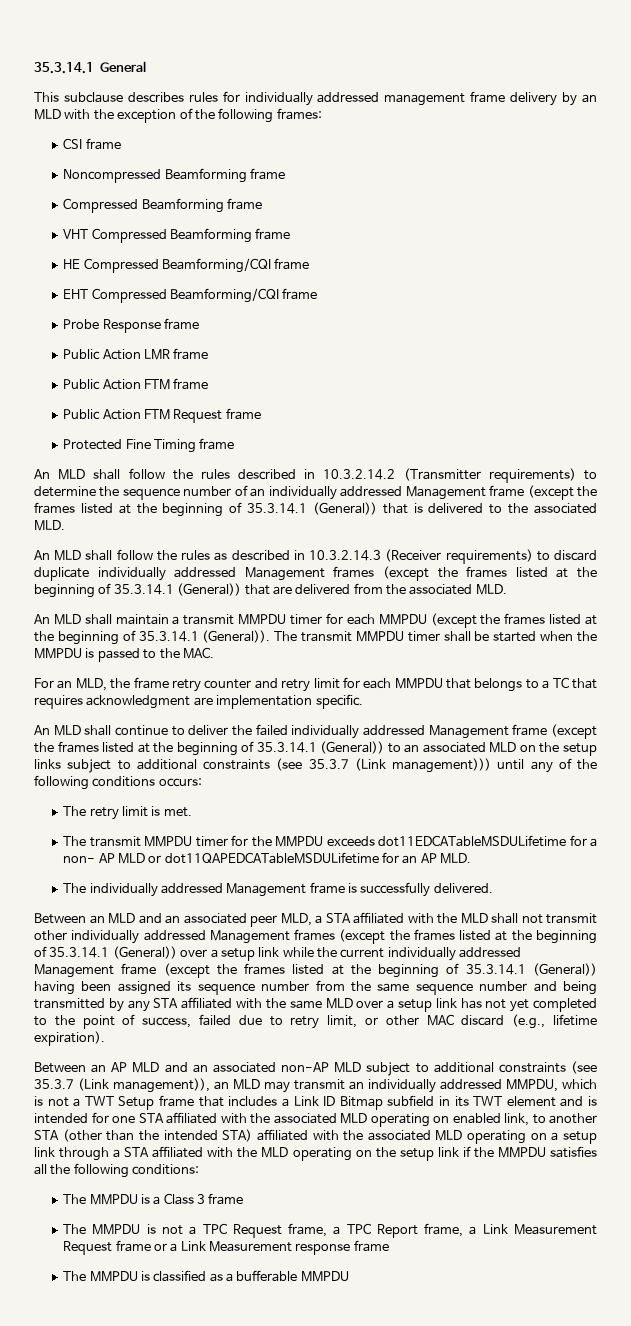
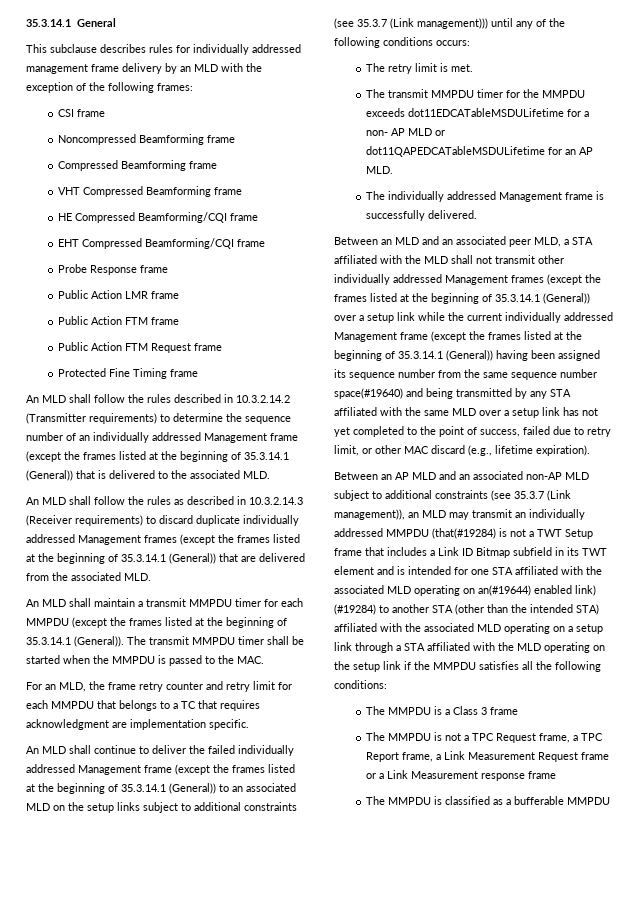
- Between an MLD and an associated peer MLD, a STA affiliated with the MLD shall not transmit other individually addressed Management frames (except the frames listed at the beginning of 35.3.14.1 (General)) over a setup link while the current individually addressed Management frame (except the frames listed at the beginning of 35.3.14.1 (General)) having been assigned its sequence number from the same sequence number and being transmitted by any STA affiliated with the same MLD over a setup link has not yet completed to the point of success, failed due to retry limit, or other MAC discard (e.g., lifetime expiration).
+ Between an MLD and an associated peer MLD, a STA affiliated with the MLD shall not transmit other individually addressed Management frames (except the frames listed at the beginning of 35.3.14.1 (General)) over a setup link while the current individually addressed Management frame (except the frames listed at the beginning of 35.3.14.1 (General)) having been assigned its sequence number from the same sequence number space(#19640) and being transmitted by any STA affiliated with the same MLD over a setup link has not yet completed to the point of success, failed due to retry limit, or other MAC discard (e.g., lifetime expiration).
- Between an AP MLD and an associated non-AP MLD subject to additional constraints (see 35.3.7 (Link management)), an MLD may transmit an individually addressed MMPDU, which is not a TWT Setup frame that includes a Link ID Bitmap subfield in its TWT element and is intended for one STA affiliated with the associated MLD operating on enabled link, to another STA (other than the intended STA) affiliated with the associated MLD operating on a setup link through a STA affiliated with the MLD operating on the setup link if the MMPDU satisfies all the following conditions:
+ Between an AP MLD and an associated non-AP MLD subject to additional constraints (see 35.3.7 (Link management)), an MLD may transmit an individually addressed MMPDU (that(#19284) is not a TWT Setup frame that includes a Link ID Bitmap subfield in its TWT element and is intended for one STA affiliated with the associated MLD operating on an(#19644) enabled link) (#19284) to another STA (other than the intended STA) affiliated with the associated MLD operating on a setup link through a STA affiliated with the MLD operating on the setup link if the MMPDU satisfies all the following conditions:

